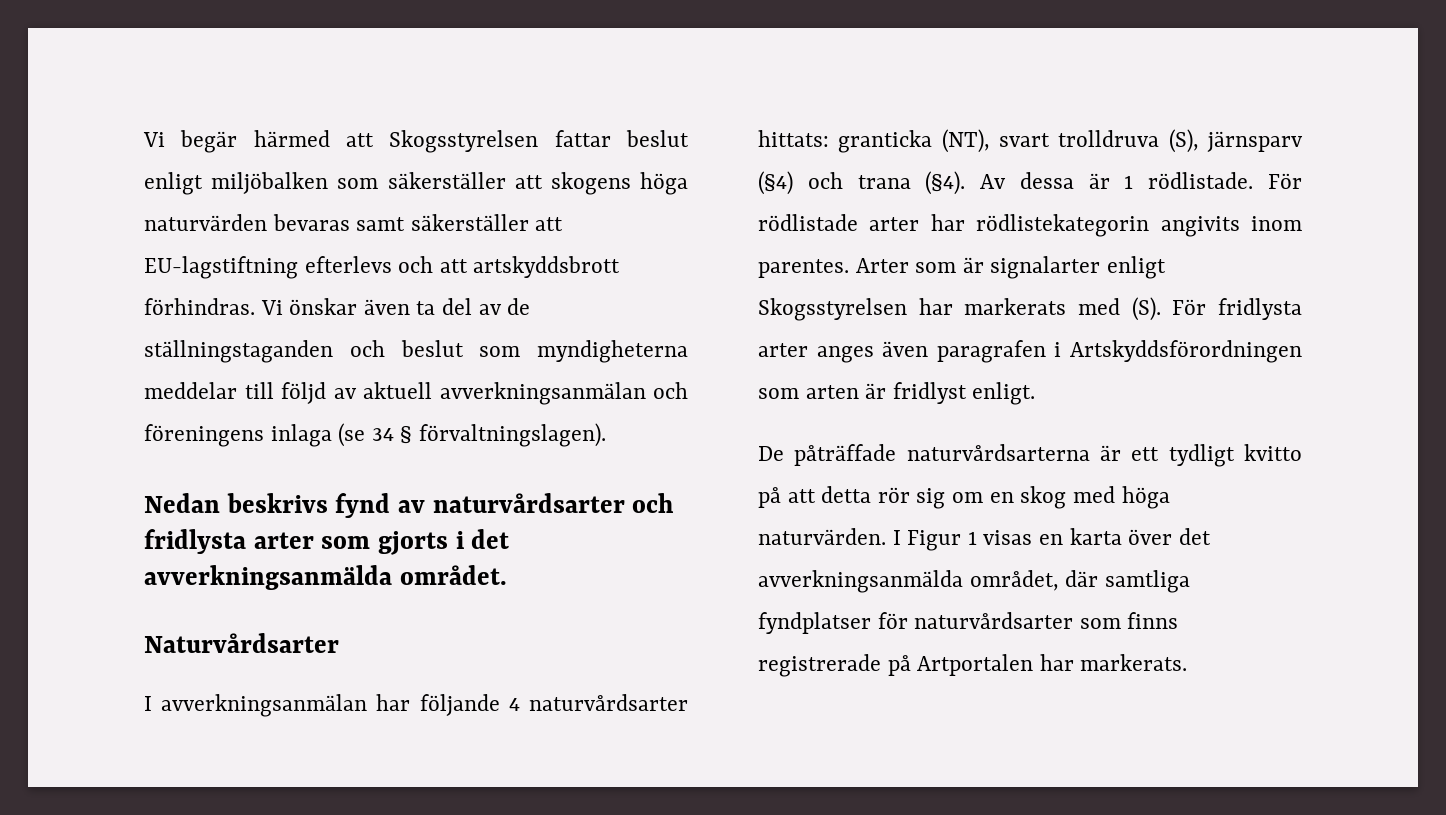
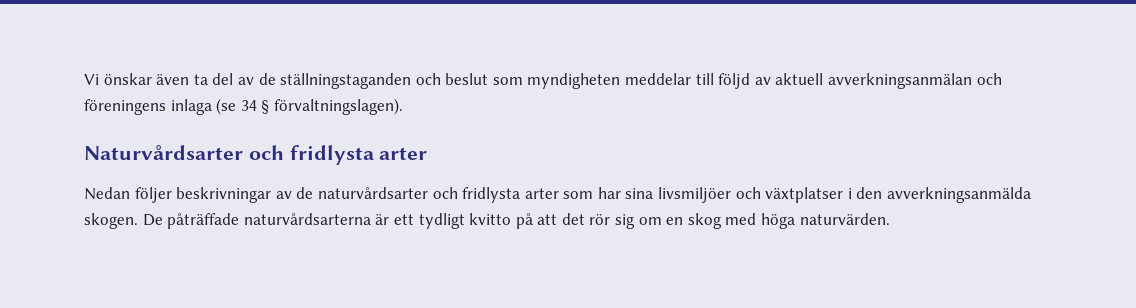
- Vi begär härmed att Skogsstyrelsen fattar beslut enligt miljöbalken som säkerställer att skogens höga naturvärden bevaras samt säkerställer att EU-lagstiftning efterlevs och att artskyddsbrott förhindras. Vi önskar även ta del av de ställningstaganden och beslut som myndigheterna meddelar till följd av aktuell avverkningsanmälan och föreningens inlaga (se 34 § förvaltningslagen).
+ Vi önskar även ta del av de ställningstaganden och beslut som myndigheten meddelar till följd av aktuell avverkningsanmälan och föreningens inlaga (se 34 § förvaltningslagen).
- Nedan beskrivs fynd av naturvårdsarter och fridlysta arter som gjorts i det avverkningsanmälda området.
- Naturvårdsarter
- I avverkningsanmälan har följande 4 naturvårdsarter hittats: granticka (NT), svart trolldruva (S), järnsparv (§4) och trana (§4). Av dessa är 1 rödlistade. För rödlistade arter har rödlistekategorin angivits inom parentes. Arter som är signalarter enligt Skogsstyrelsen har markerats med (S). För fridlysta arter anges även paragrafen i Artskyddsförordningen som arten är fridlyst enligt.
- De påträffade naturvårdsarterna är ett tydligt kvitto på att detta rör sig om en skog med höga naturvärden. I Figur 1 visas en karta över det avverkningsanmälda området, där samtliga fyndplatser för naturvårdsarter som finns registrerade på Artportalen har markerats.
+ Naturvårdsarter och fridlysta arter
+ Nedan följer beskrivningar av de naturvårdsarter och fridlysta arter som har sina livsmiljöer och växtplatser i den avverkningsanmälda skogen. De påträffade naturvårdsarterna är ett tydligt kvitto på att det rör sig om en skog med höga naturvärden.

